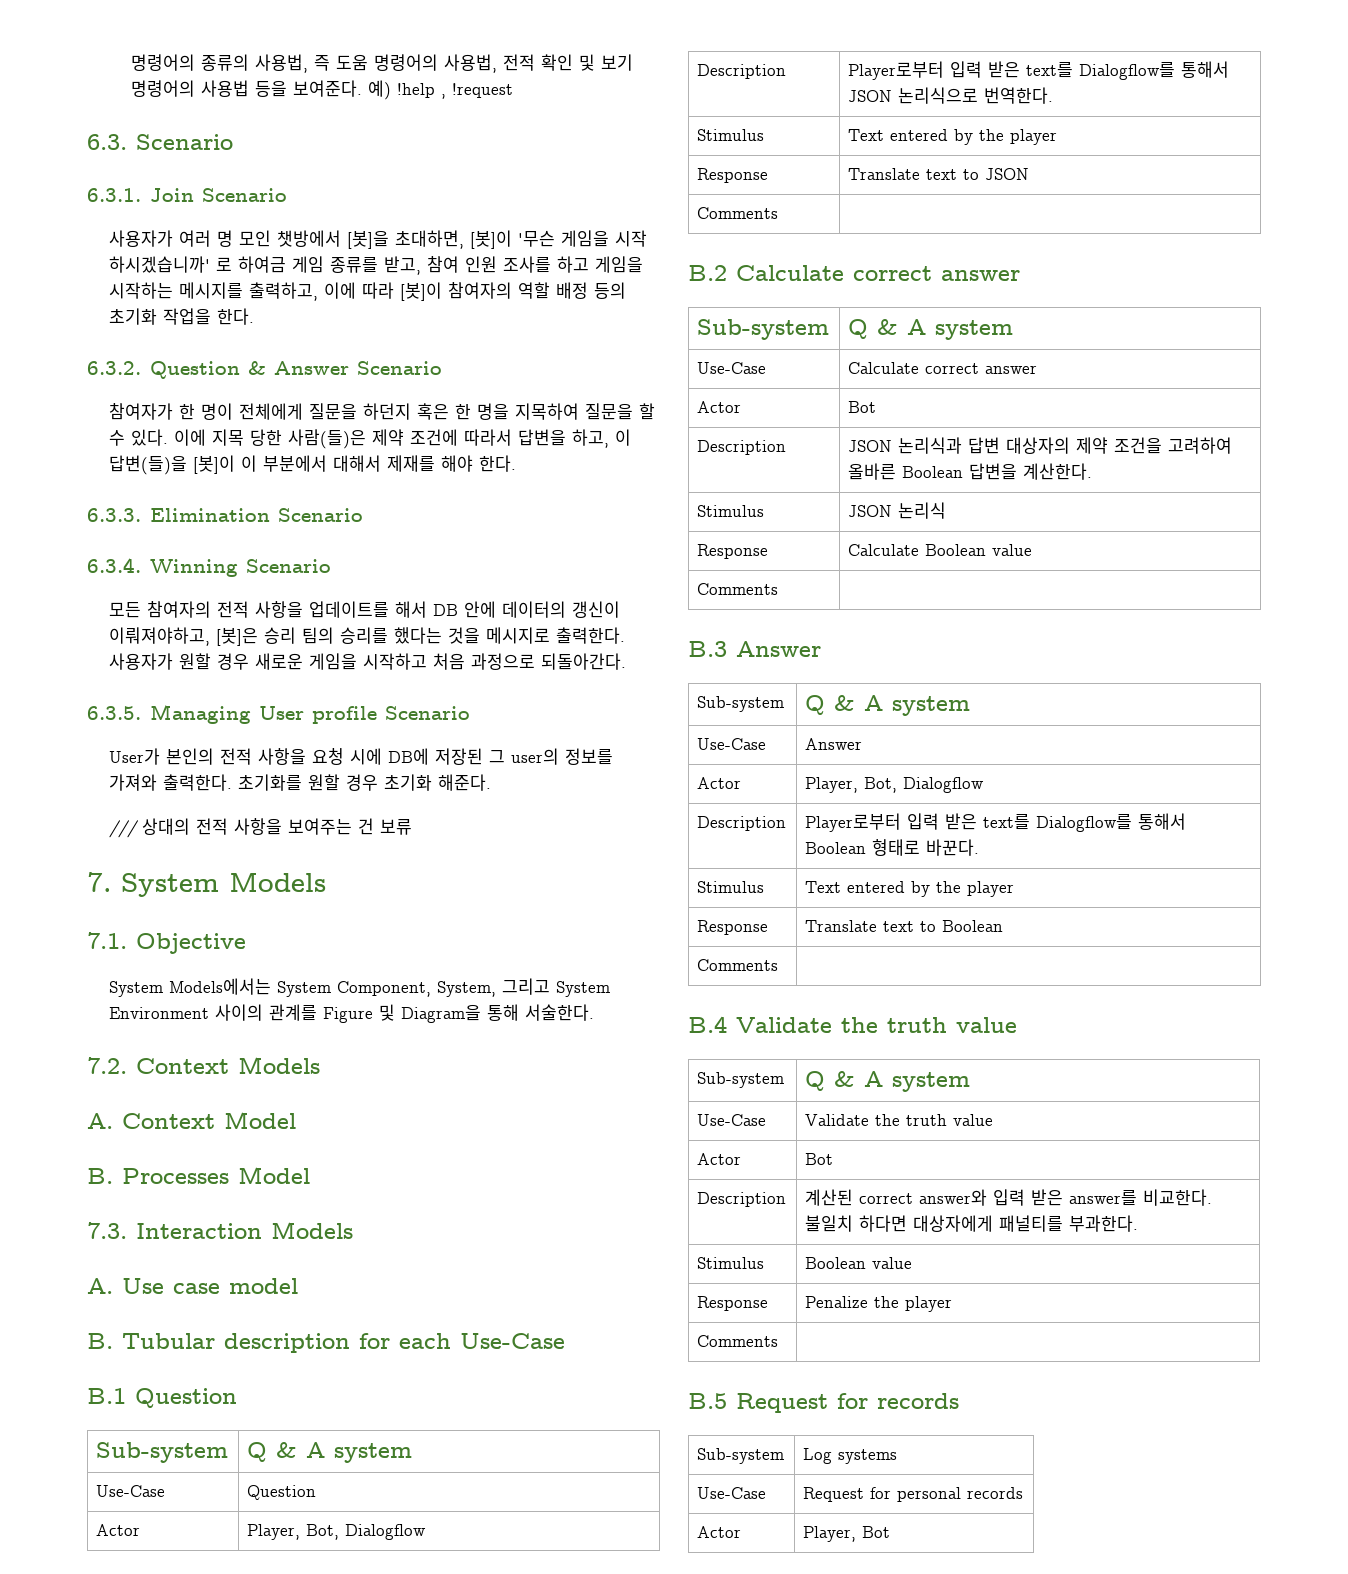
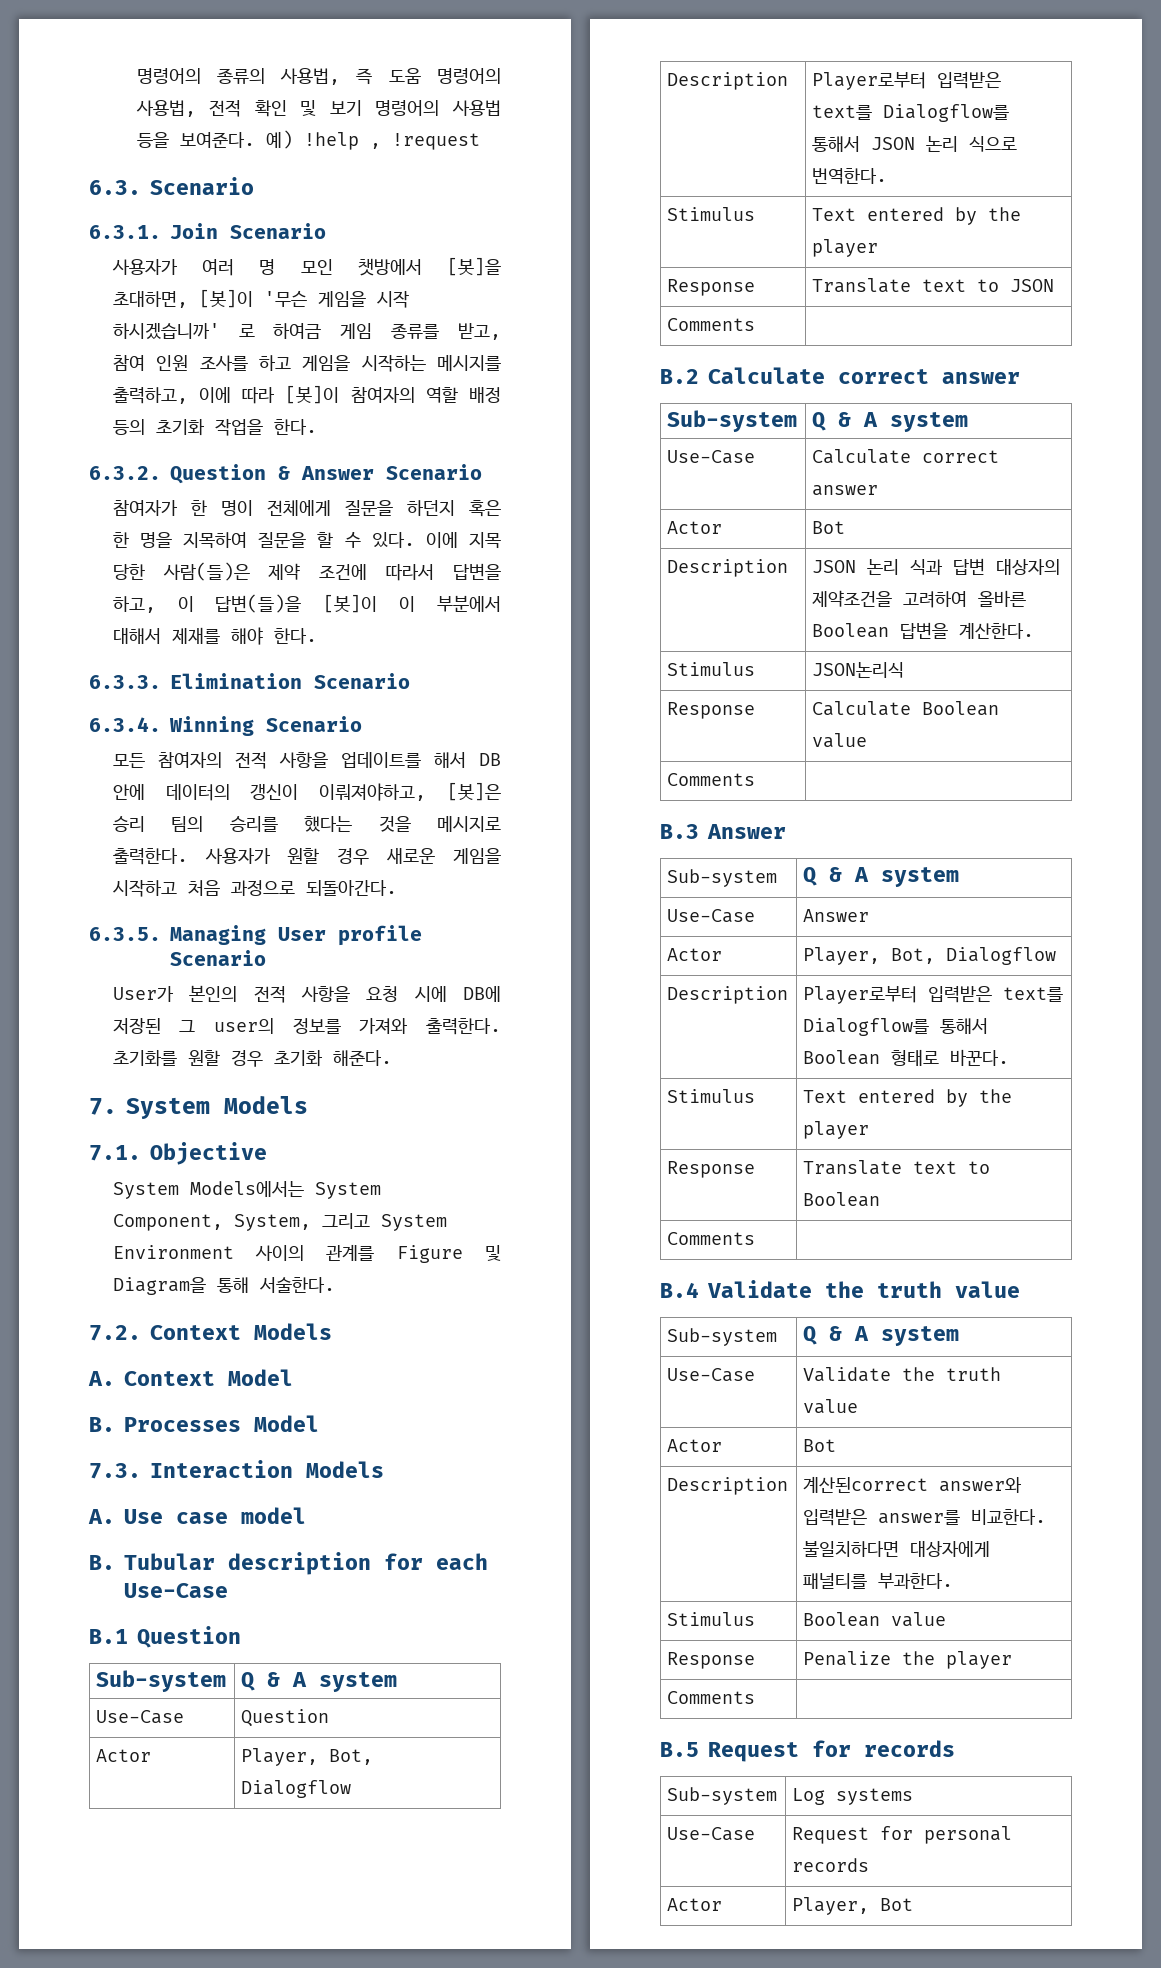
- /// 상대의 전적 사항을 보여주는 건 보류
- Description | Player로부터 입력 받은 text를 Dialogflow를 통해서 JSON 논리식으로 번역한다.
+ Description | Player로부터 입력받은 text를 Dialogflow를 통해서 JSON 논리 식으로 번역한다.
- Description | JSON 논리식과 답변 대상자의 제약 조건을 고려하여 올바른 Boolean 답변을 계산한다.
+ Description | JSON 논리 식과 답변 대상자의 제약조건을 고려하여 올바른 Boolean 답변을 계산한다.
- Stimulus | JSON 논리식
+ Stimulus | JSON논리식
- Description | Player로부터 입력 받은 text를 Dialogflow를 통해서 Boolean 형태로 바꾼다.
+ Description | Player로부터 입력받은 text를 Dialogflow를 통해서 Boolean 형태로 바꾼다.
- Description | 계산된 correct answer와 입력 받은 answer를 비교한다. 불일치 하다면 대상자에게 패널티를 부과한다.
+ Description | 계산된correct answer와 입력받은 answer를 비교한다. 불일치하다면 대상자에게 패널티를 부과한다.

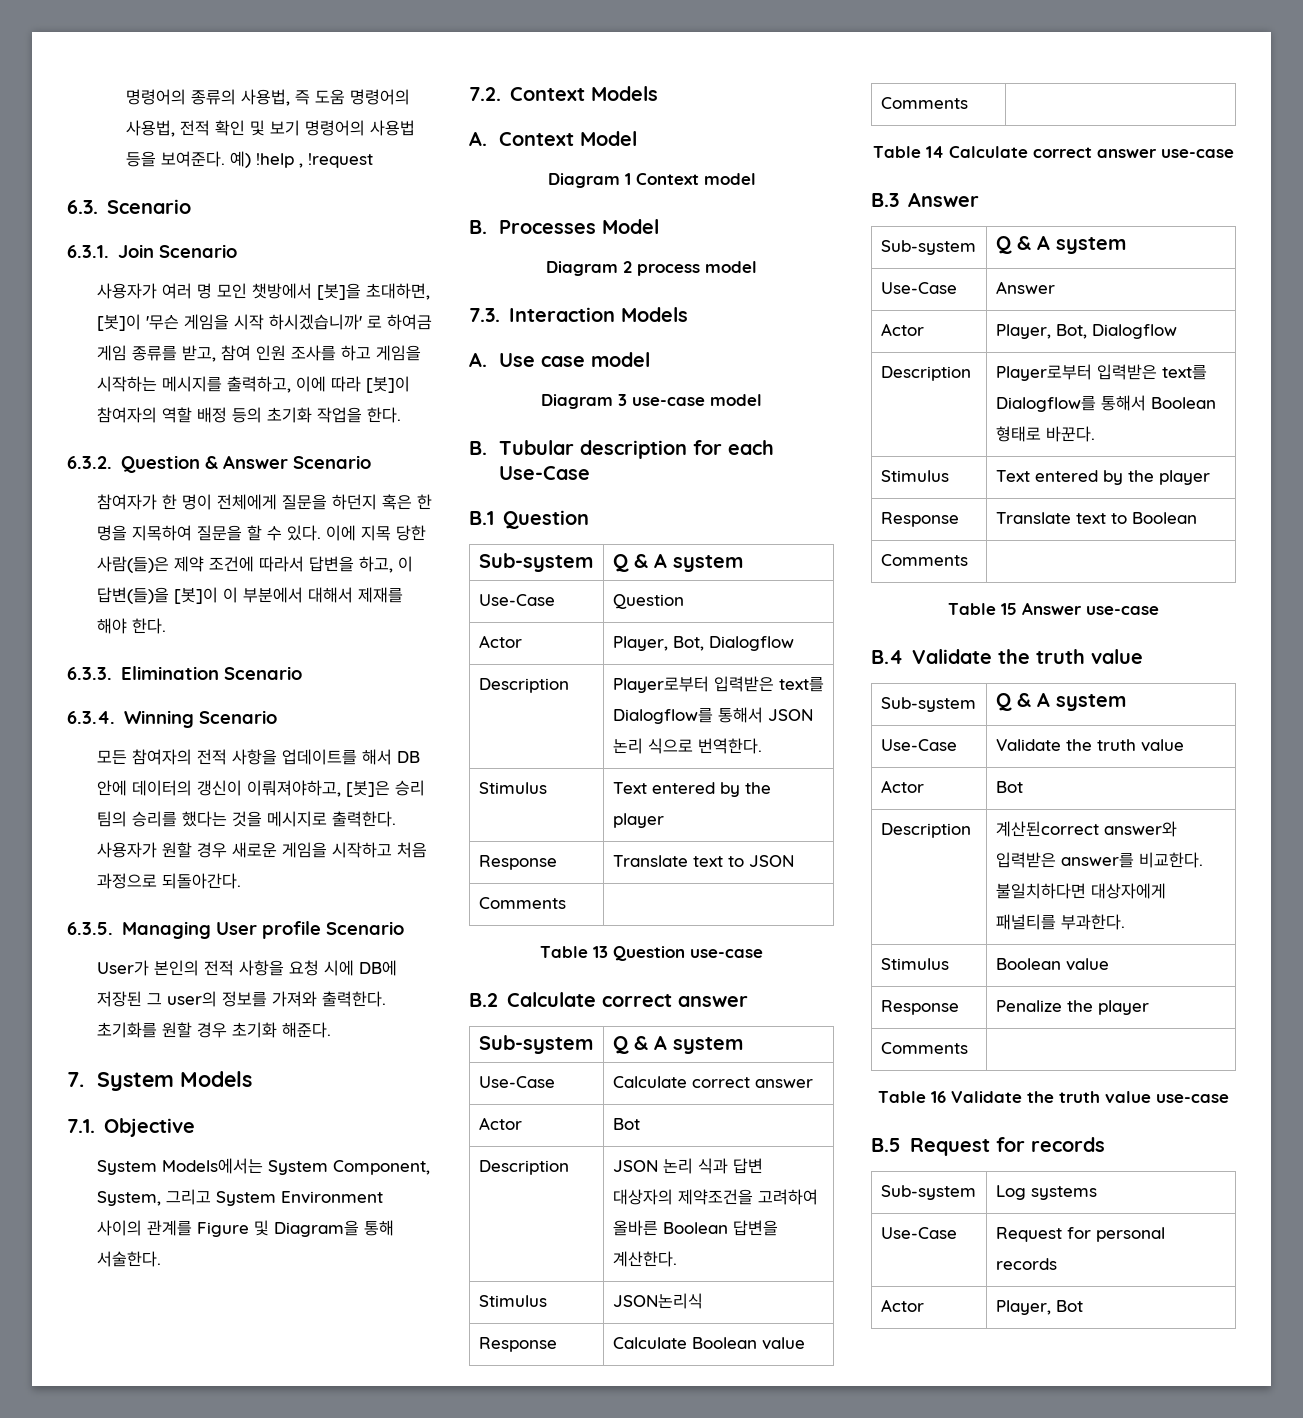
+ Diagram 1 Context model
+ Diagram 2 process model
+ Diagram 3 use-case model
+ Table 13 Question use-case
+ Table 14 Calculate correct answer use-case
+ Table 15 Answer use-case
+ Table 16 Validate the truth value use-case

